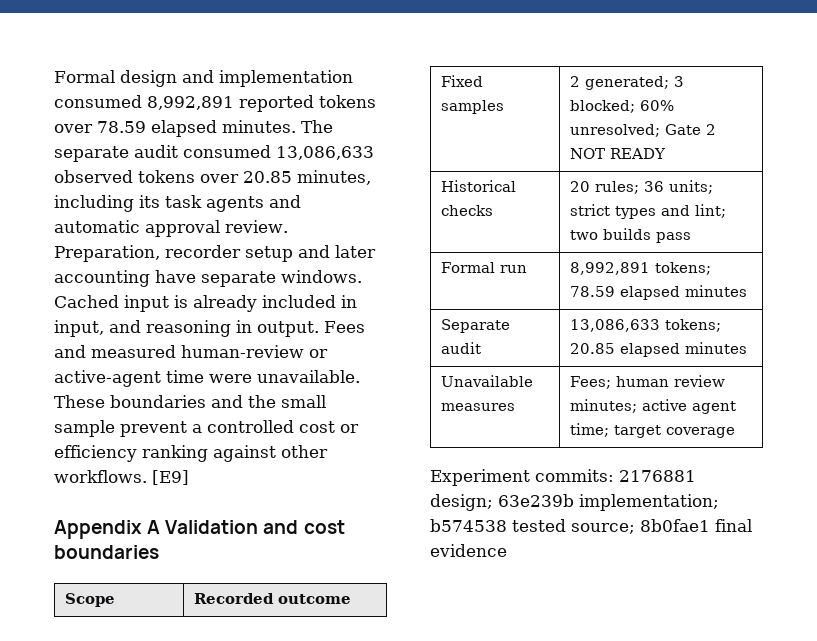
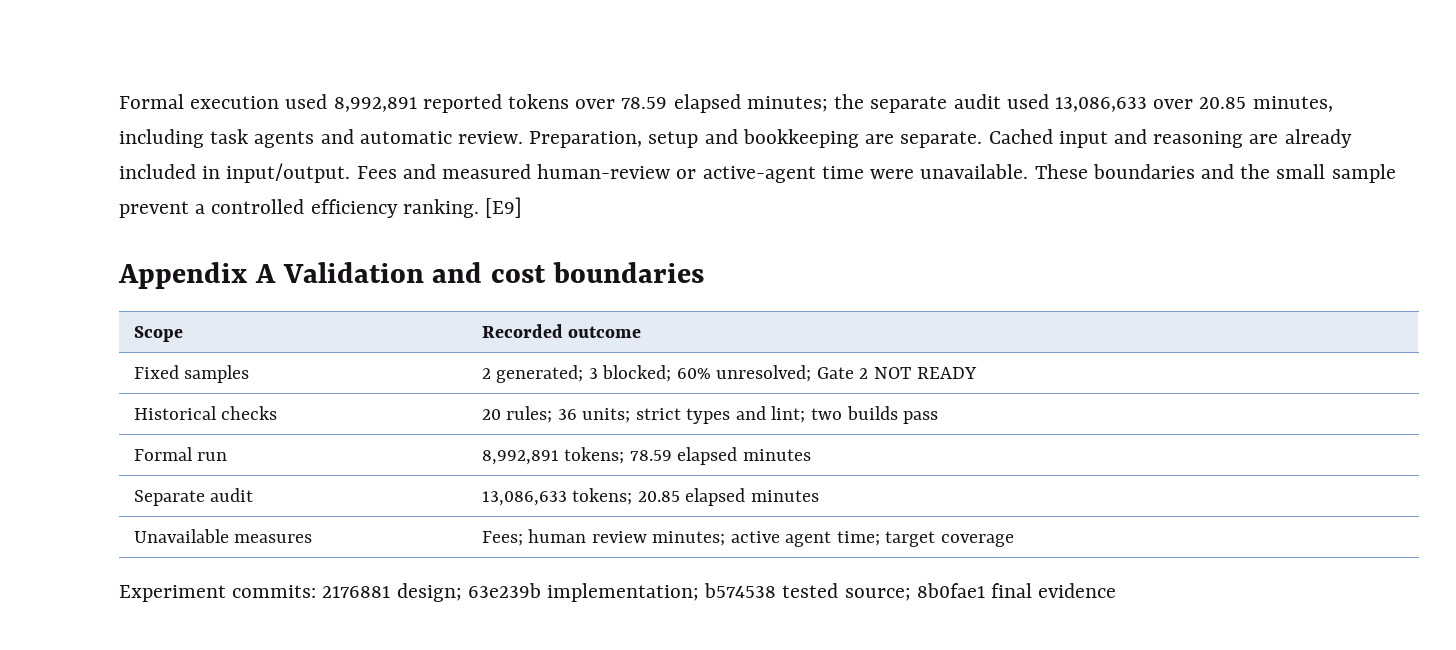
- Formal design and implementation consumed 8,992,891 reported tokens over 78.59 elapsed minutes. The separate audit consumed 13,086,633 observed tokens over 20.85 minutes, including its task agents and automatic approval review.
+ Formal execution used 8,992,891 reported tokens over 78.59 elapsed minutes; the separate audit used 13,086,633 over 20.85 minutes, including task agents and automatic review.
- Preparation, recorder setup and later accounting have separate windows. Cached input is already included in input, and reasoning in output.
+ Preparation, setup and bookkeeping are separate. Cached input and reasoning are already included in input/output.
- These boundaries and the small sample prevent a controlled cost or efficiency ranking against other workflows.
+ These boundaries and the small sample prevent a controlled efficiency ranking.

